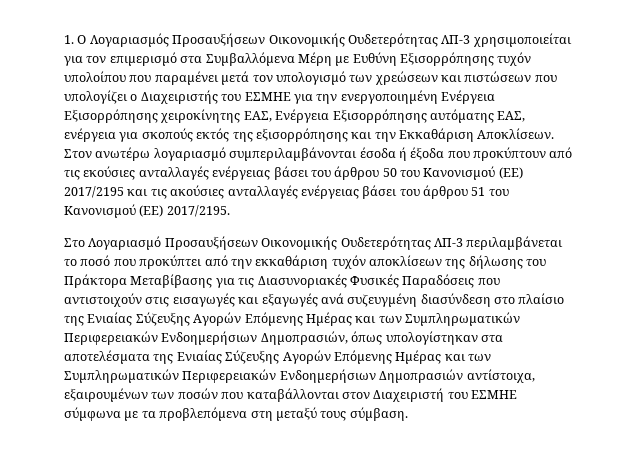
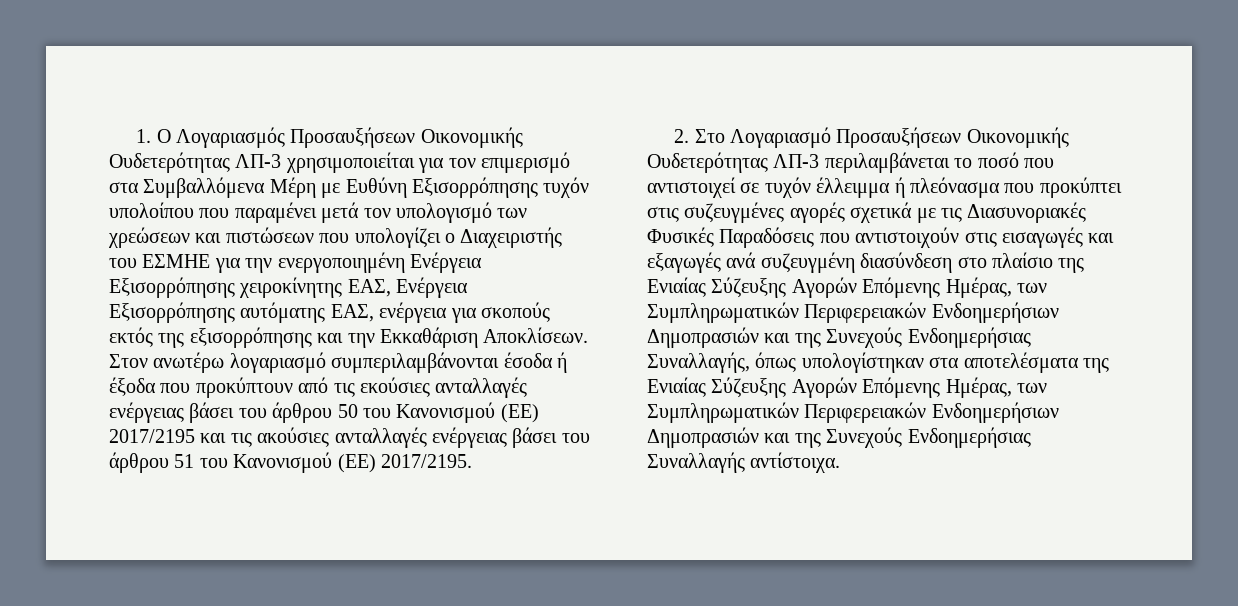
- Στο Λογαριασμό Προσαυξήσεων Οικονομικής Ουδετερότητας ΛΠ-3 περιλαμβάνεται το ποσό που προκύπτει από την εκκαθάριση τυχόν αποκλίσεων της δήλωσης του Πράκτορα Μεταβίβασης για τις Διασυνοριακές Φυσικές Παραδόσεις που αντιστοιχούν στις εισαγωγές και εξαγωγές ανά συζευγμένη διασύνδεση στο πλαίσιο της Ενιαίας Σύζευξης Αγορών Επόμενης Ημέρας και των Συμπληρωματικών Περιφερειακών Ενδοημερήσιων Δημοπρασιών, όπως υπολογίστηκαν στα αποτελέσματα της Ενιαίας Σύζευξης Αγορών Επόμενης Ημέρας και των Συμπληρωματικών Περιφερειακών Ενδοημερήσιων Δημοπρασιών αντίστοιχα, εξαιρουμένων των ποσών που καταβάλλονται στον Διαχειριστή του ΕΣΜΗΕ σύμφωνα με τα προβλεπόμενα στη μεταξύ τους σύμβαση.
+ 2. Στο Λογαριασμό Προσαυξήσεων Οικονομικής Ουδετερότητας ΛΠ-3 περιλαμβάνεται το ποσό που αντιστοιχεί σε τυχόν έλλειμμα ή πλεόνασμα που προκύπτει στις συζευγμένες αγορές σχετικά με τις Διασυνοριακές Φυσικές Παραδόσεις που αντιστοιχούν στις εισαγωγές και εξαγωγές ανά συζευγμένη διασύνδεση στο πλαίσιο της Ενιαίας Σύζευξης Αγορών Επόμενης Ημέρας, των Συμπληρωματικών Περιφερειακών Ενδοημερήσιων Δημοπρασιών και της Συνεχούς Ενδοημερήσιας Συναλλαγής, όπως υπολογίστηκαν στα αποτελέσματα της Ενιαίας Σύζευξης Αγορών Επόμενης Ημέρας, των Συμπληρωματικών Περιφερειακών Ενδοημερήσιων Δημοπρασιών και της Συνεχούς Ενδοημερήσιας Συναλλαγής αντίστοιχα.

